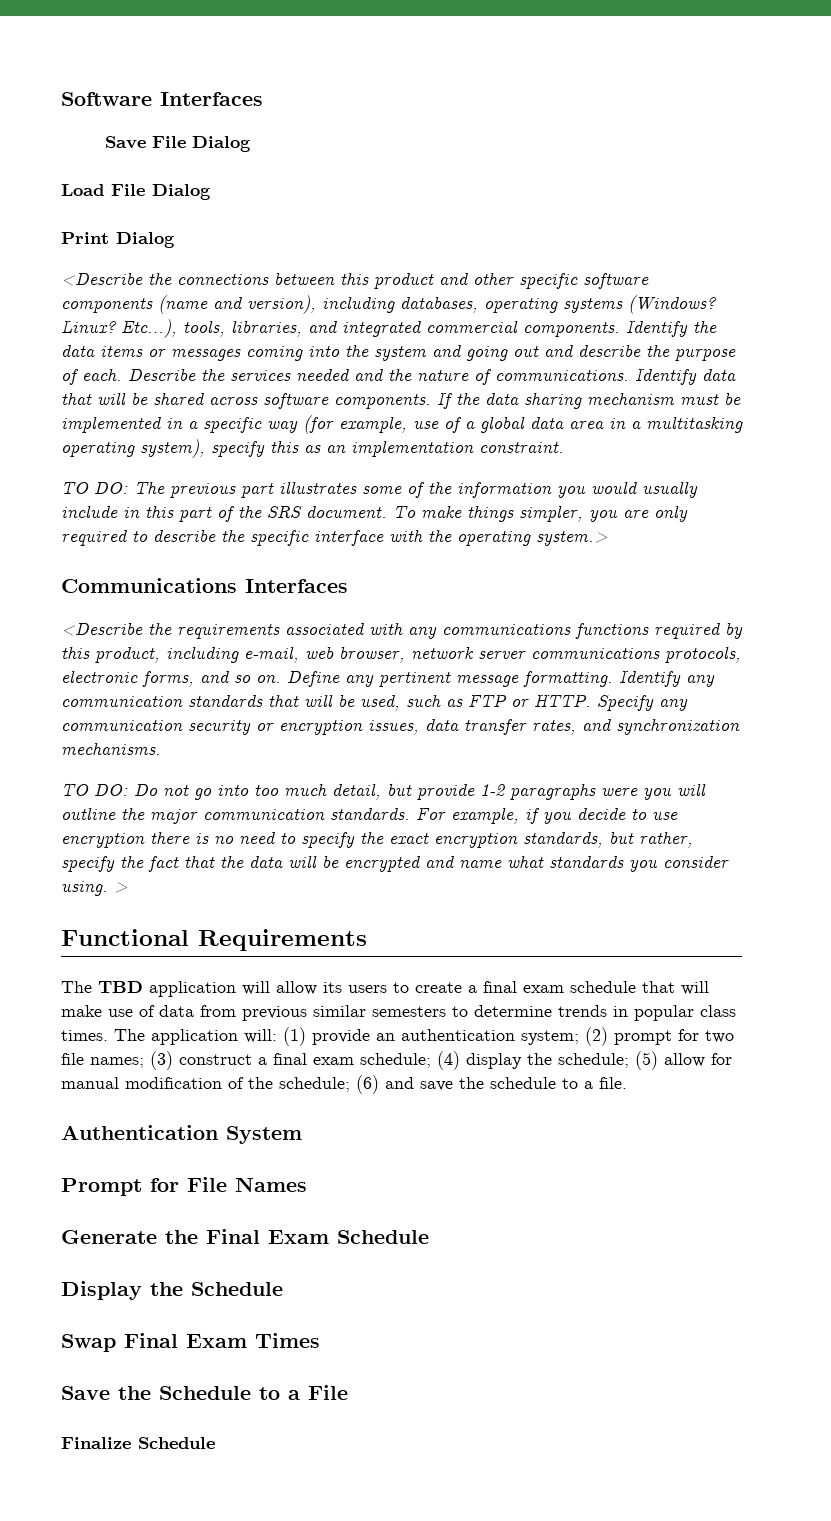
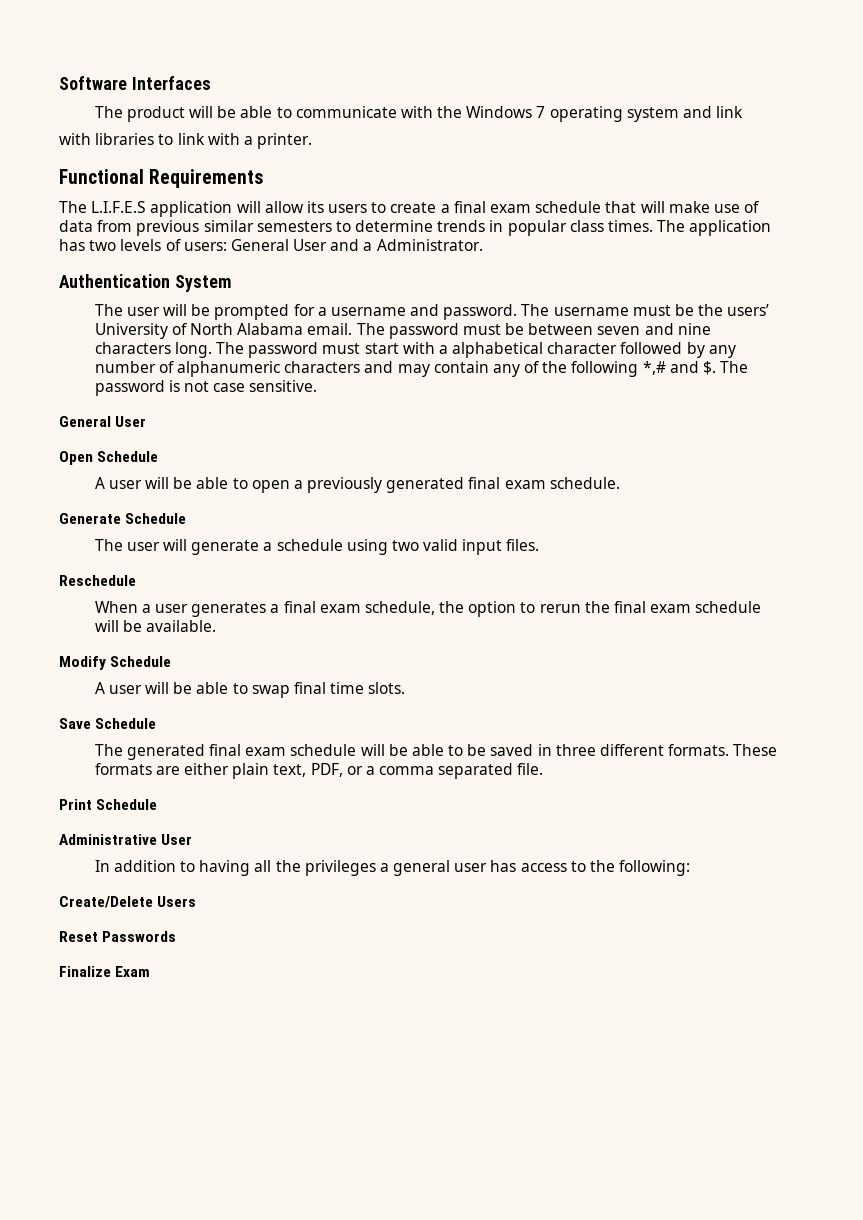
- Save File Dialog
- Load File Dialog
- Print Dialog
- <Describe the connections between this product and other specific software components (name and version), including databases, operating systems (Windows? Linux? Etc…), tools, libraries, and integrated commercial components. Identify the data items or messages coming into the system and going out and describe the purpose of each. Describe the services needed and the nature of communications. Identify data that will be shared across software components. If the data sharing mechanism must be implemented in a specific way (for example, use of a global data area in a multitasking operating system), specify this as an implementation constraint.
- TO DO: The previous part illustrates some of the information you would usually include in this part of the SRS document. To make things simpler, you are only required to describe the specific interface with the operating system.>
- Communications Interfaces
- <Describe the requirements associated with any communications functions required by this product, including e-mail, web browser, network server communications protocols, electronic forms, and so on. Define any pertinent message formatting. Identify any communication standards that will be used, such as FTP or HTTP. Specify any communication security or encryption issues, data transfer rates, and synchronization mechanisms.
- TO DO: Do not go into too much detail, but provide 1-2 paragraphs were you will outline the major communication standards. For example, if you decide to use encryption there is no need to specify the exact encryption standards, but rather, specify the fact that the data will be encrypted and name what standards you consider using. >
+ The product will be able to communicate with the Windows 7 operating system and link
+ with libraries to link with a printer.
- The TBD application will allow its users to create a final exam schedule that will make use of data from previous similar semesters to determine trends in popular class times.
+ The L.I.F.E.S application will allow its users to create a final exam schedule that will make use of data from previous similar semesters to determine trends in popular class times.
- The application will: (1) provide an authentication system; (2) prompt for two file names; (3) construct a final exam schedule; (4) display the schedule; (5) allow for manual modification of the schedule; (6) and save the schedule to a file.
+ The application has two levels of users: General User and a Administrator.
  Authentication System
- Prompt for File Names
- Generate the Final Exam Schedule
- Display the Schedule
- Swap Final Exam Times
- Save the Schedule to a File
+ The user will be prompted for a username and password. The username must be the users’ University of North Alabama email. The password must be between seven and nine characters long. The password must start with a alphabetical character followed by any number of alphanumeric characters and may contain any of the following *,# and $. The password is not case sensitive.
+ General User
+ Open Schedule
+ A user will be able to open a previously generated final exam schedule.
+ Generate Schedule
+ The user will generate a schedule using two valid input files.
+ Reschedule
+ When a user generates a final exam schedule, the option to rerun the final exam schedule will be available.
+ Modify Schedule
+ A user will be able to swap final time slots.
+ Save Schedule
+ The generated final exam schedule will be able to be saved in three different formats. These formats are either plain text, PDF, or a comma separated file.
+ Print Schedule
+ Administrative User
+ In addition to having all the privileges a general user has access to the following:
+ Create/Delete Users
+ Reset Passwords
- Finalize Schedule
+ Finalize Exam

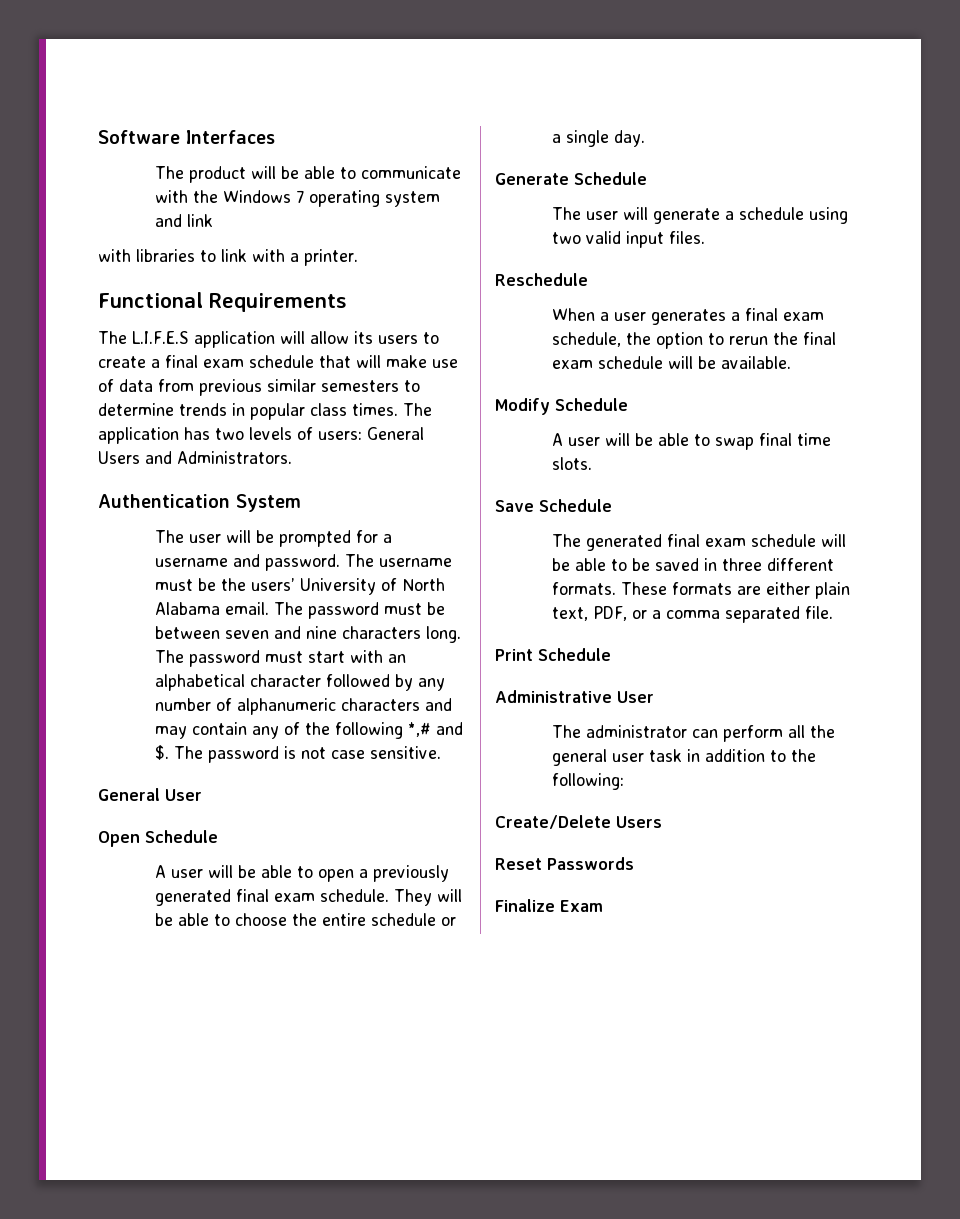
- The application has two levels of users: General User and a Administrator.
+ The application has two levels of users: General Users and Administrators.
- The password must start with a alphabetical character followed by any number of alphanumeric characters and may contain any of the following *,# and $.
+ The password must start with an alphabetical character followed by any number of alphanumeric characters and may contain any of the following *,# and $.
+ They will be able to choose the entire schedule or a single day.
- In addition to having all the privileges a general user has access to the following:
+ The administrator can perform all the general user task in addition to the following:

